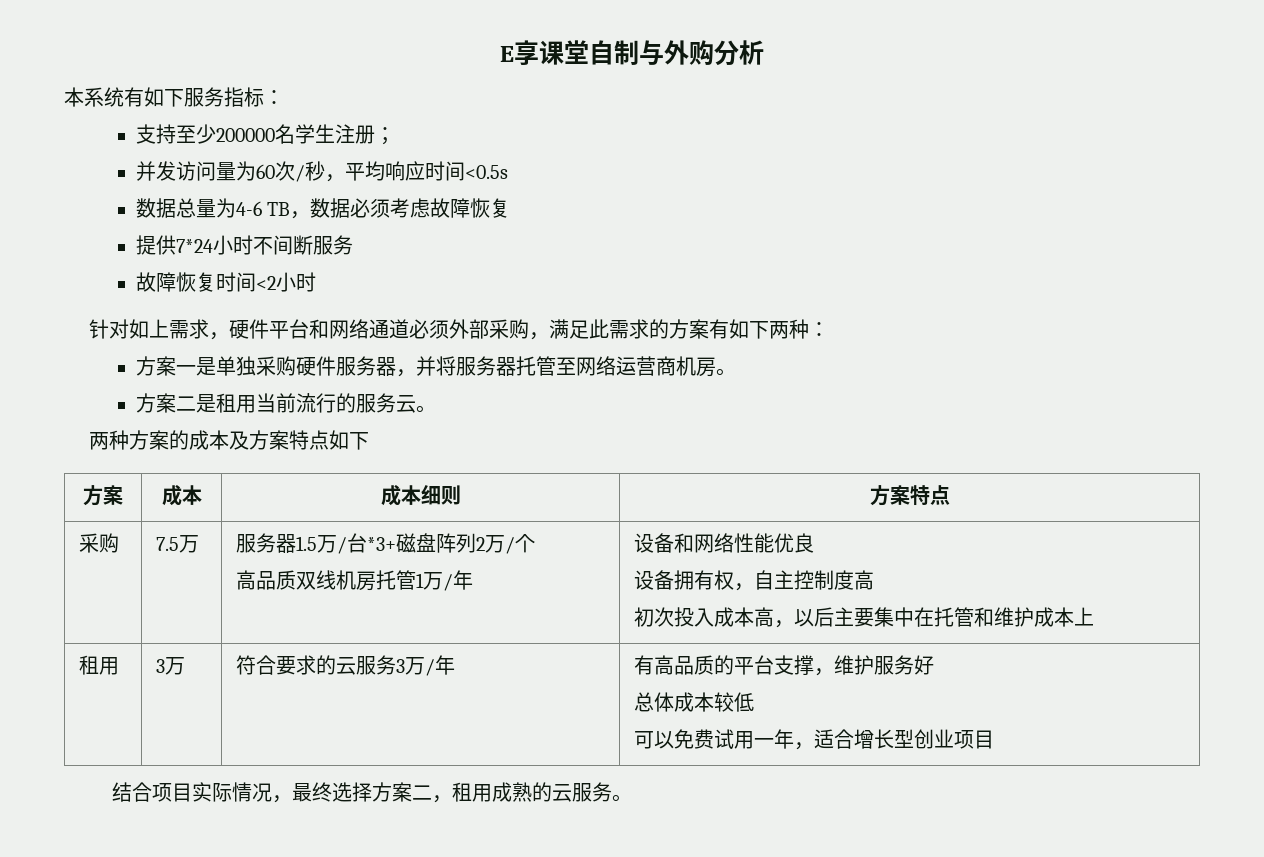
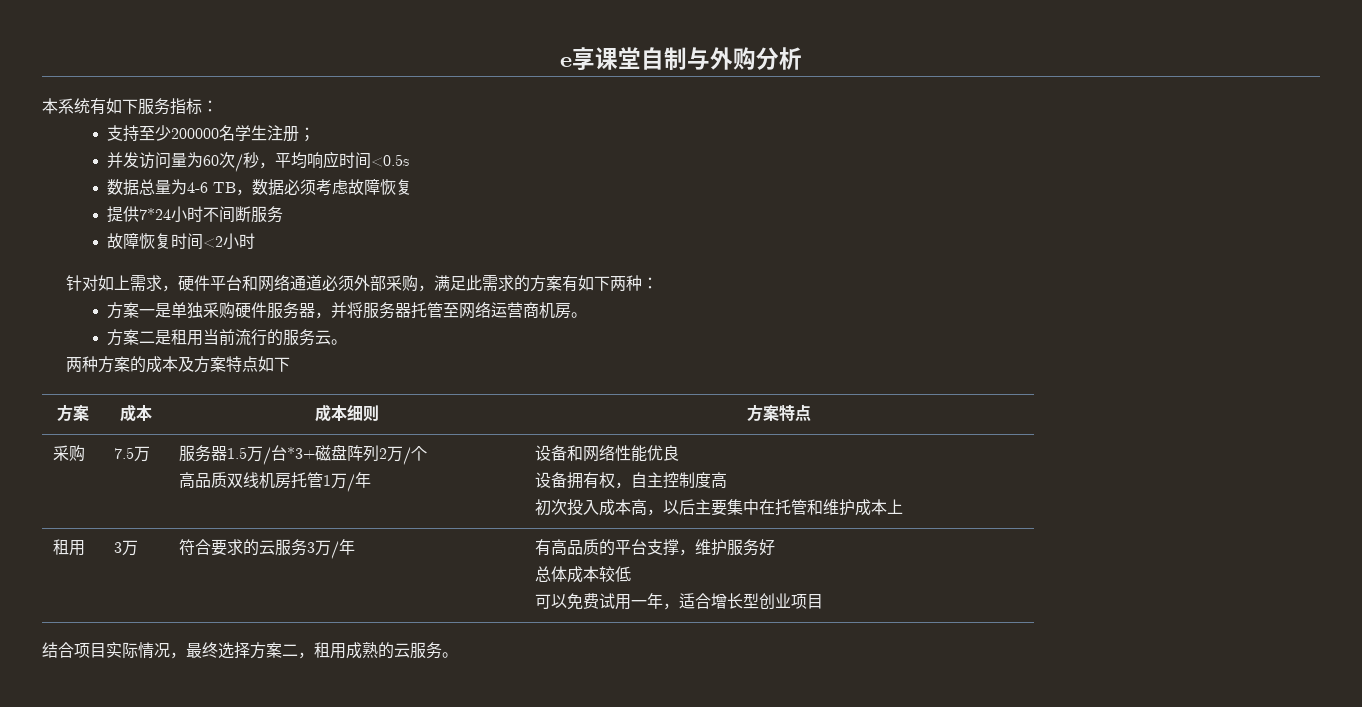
- E享课堂自制与外购分析
+ e享课堂自制与外购分析

